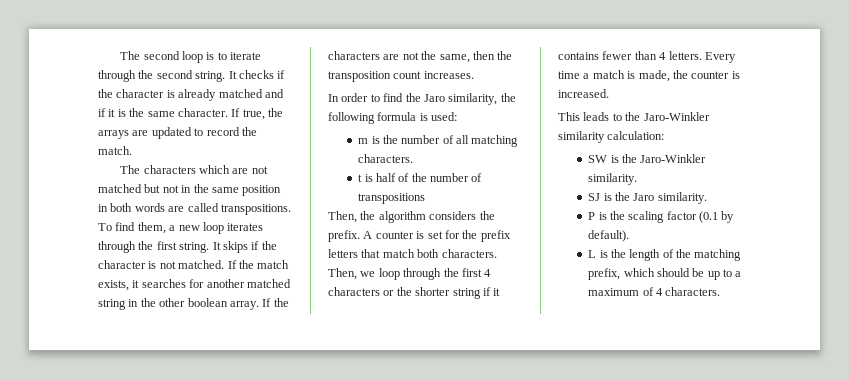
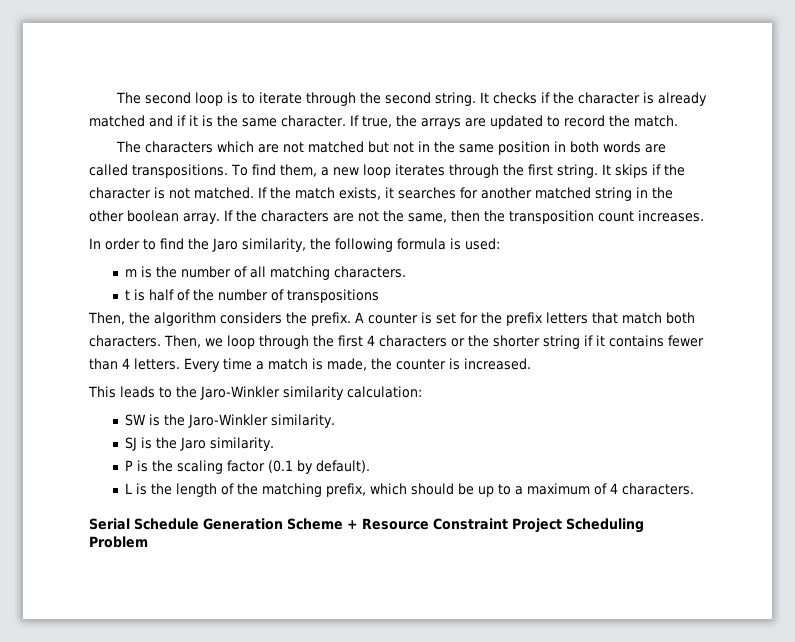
+ Serial Schedule Generation Scheme + Resource Constraint Project Scheduling Problem

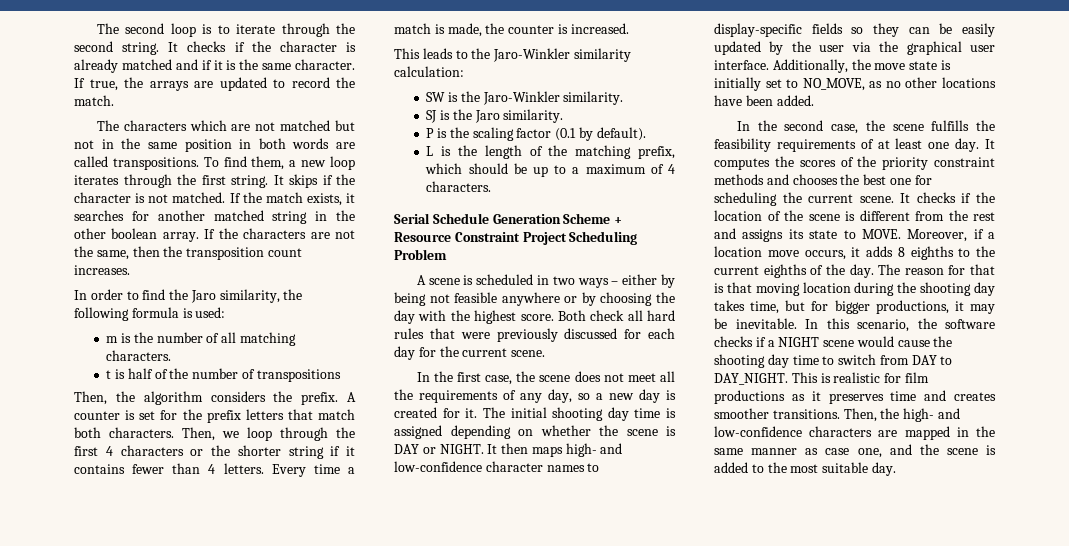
+ A scene is scheduled in two ways – either by being not feasible anywhere or by choosing the day with the highest score. Both check all hard rules that were previously discussed for each day for the current scene.
+ In the first case, the scene does not meet all the requirements of any day, so a new day is created for it. The initial shooting day time is assigned depending on whether the scene is DAY or NIGHT. It then maps high- and low-confidence character names to display-specific fields so they can be easily updated by the user via the graphical user interface. Additionally, the move state is initially set to NO_MOVE, as no other locations have been added.
+ In the second case, the scene fulfills the feasibility requirements of at least one day. It computes the scores of the priority constraint methods and chooses the best one for scheduling the current scene. It checks if the location of the scene is different from the rest and assigns its state to MOVE. Moreover, if a location move occurs, it adds 8 eighths to the current eighths of the day. The reason for that is that moving location during the shooting day takes time, but for bigger productions, it may be inevitable. In this scenario, the software checks if a NIGHT scene would cause the shooting day time to switch from DAY to DAY_NIGHT. This is realistic for film productions as it preserves time and creates smoother transitions. Then, the high- and low-confidence characters are mapped in the same manner as case one, and the scene is added to the most suitable day.

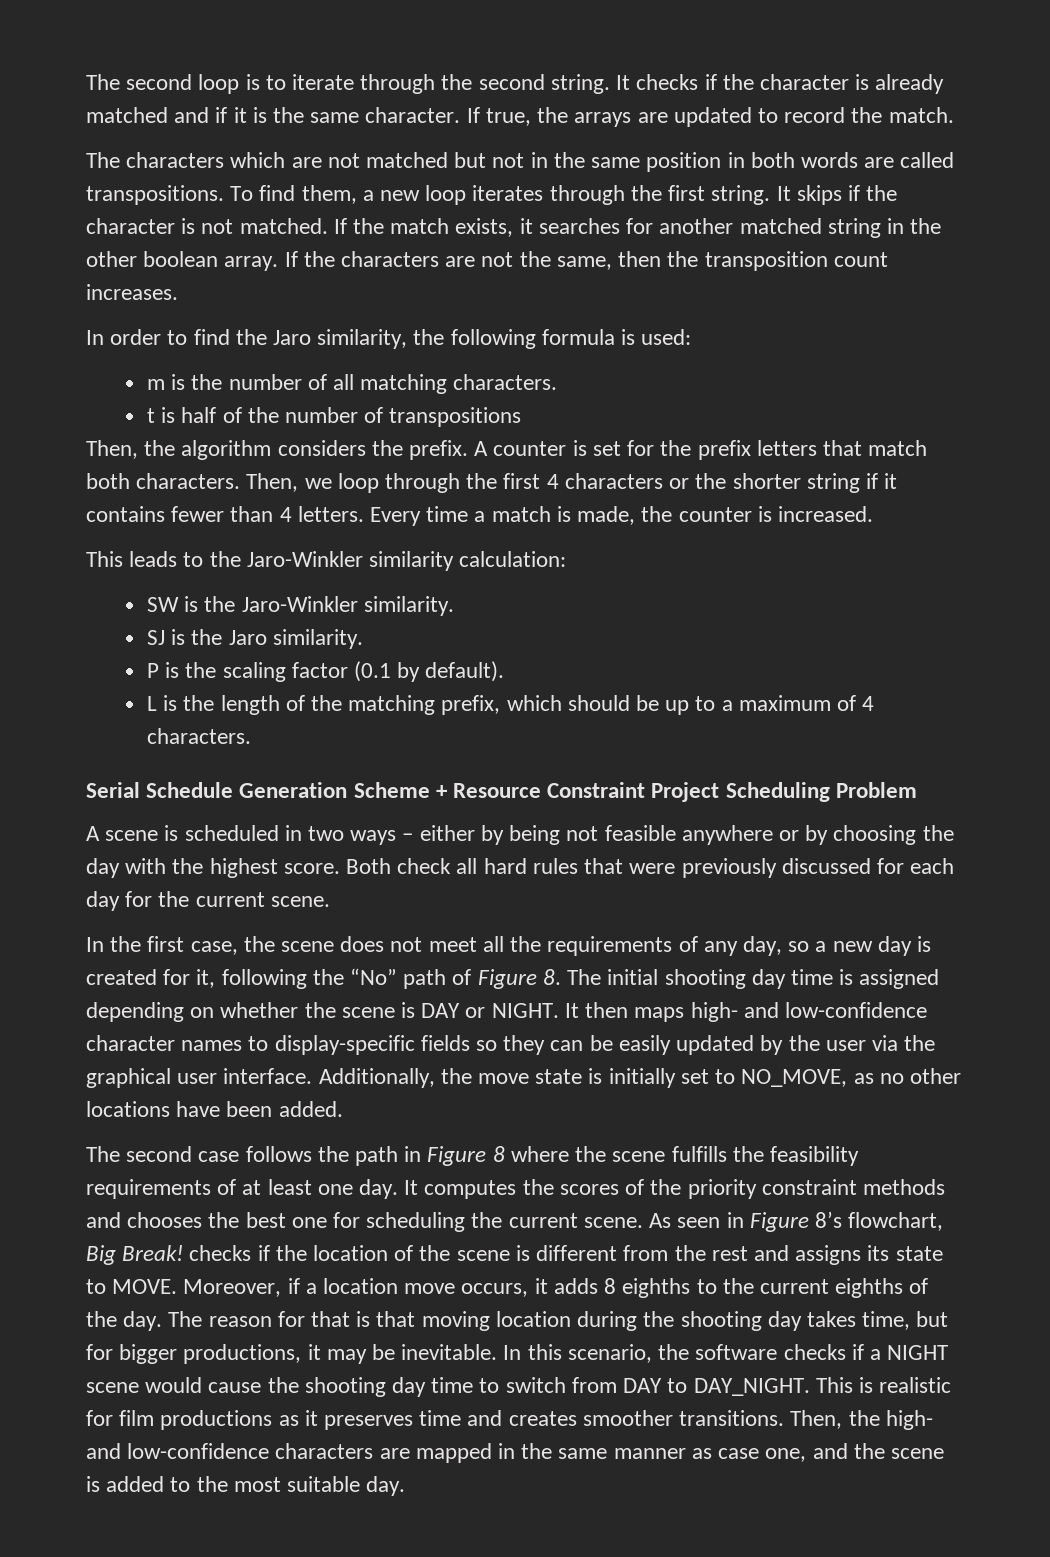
- In the first case, the scene does not meet all the requirements of any day, so a new day is created for it. The initial shooting day time is assigned depending on whether the scene is DAY or NIGHT.
+ In the first case, the scene does not meet all the requirements of any day, so a new day is created for it, following the “No” path of Figure 8. The initial shooting day time is assigned depending on whether the scene is DAY or NIGHT.
- In the second case, the scene fulfills the feasibility requirements of at least one day.
+ The second case follows the path in Figure 8 where the scene fulfills the feasibility requirements of at least one day.
- It checks if the location of the scene is different from the rest and assigns its state to MOVE.
+ As seen in Figure 8’s flowchart, Big Break! checks if the location of the scene is different from the rest and assigns its state to MOVE.

